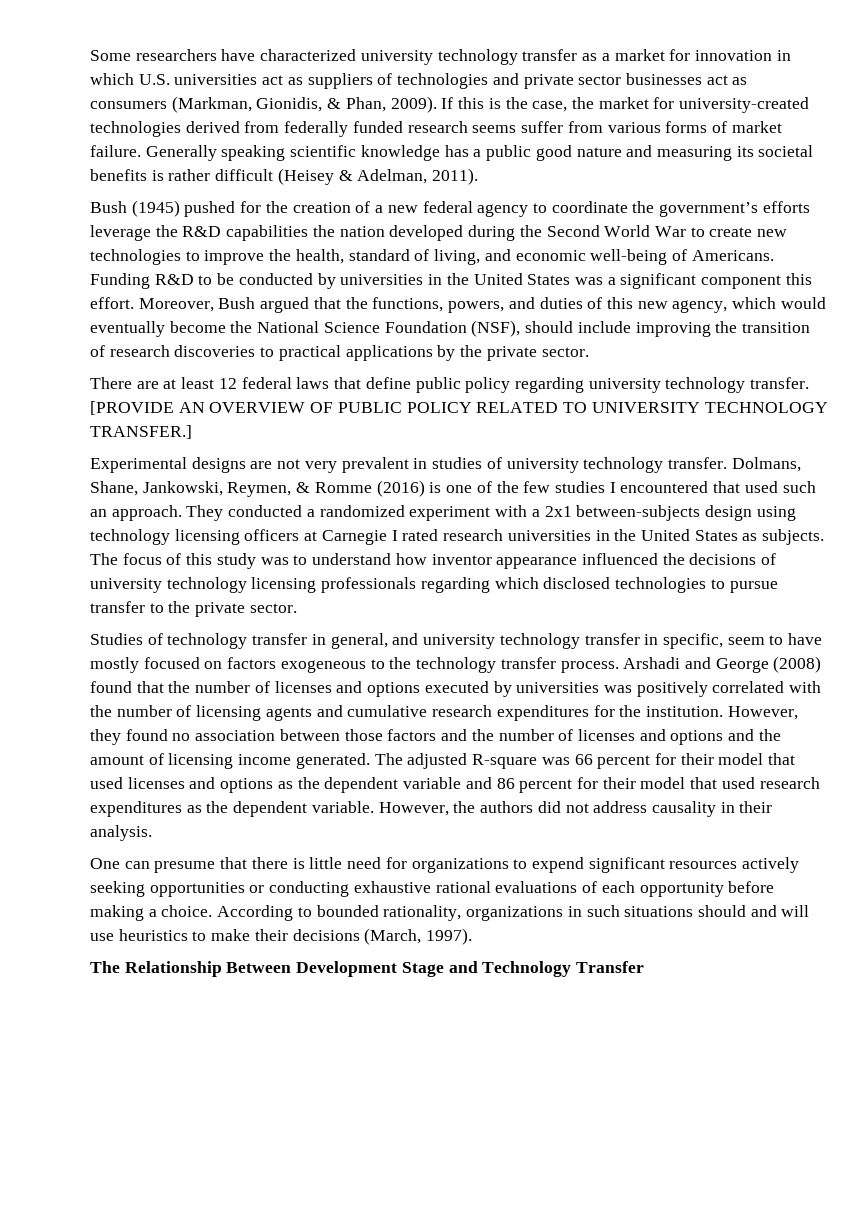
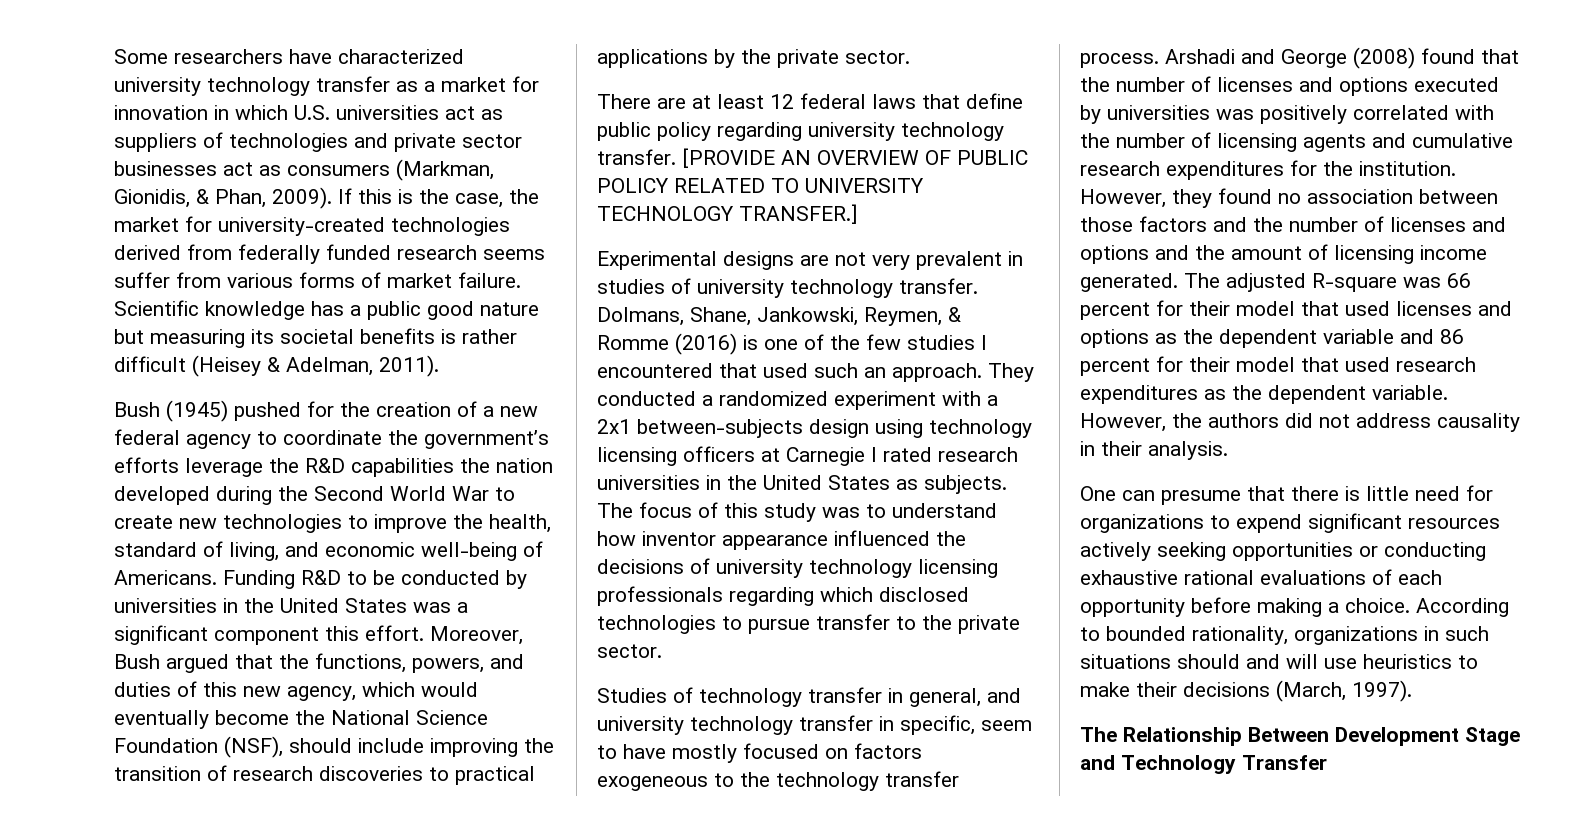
- Generally speaking scientific knowledge has a public good nature and measuring its societal benefits is rather difficult (Heisey & Adelman, 2011).
+ Scientific knowledge has a public good nature but measuring its societal benefits is rather difficult (Heisey & Adelman, 2011).

